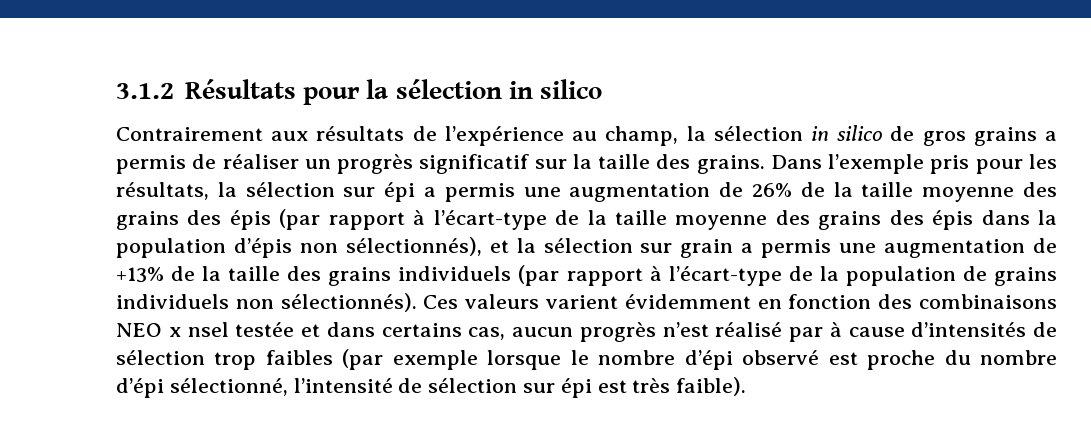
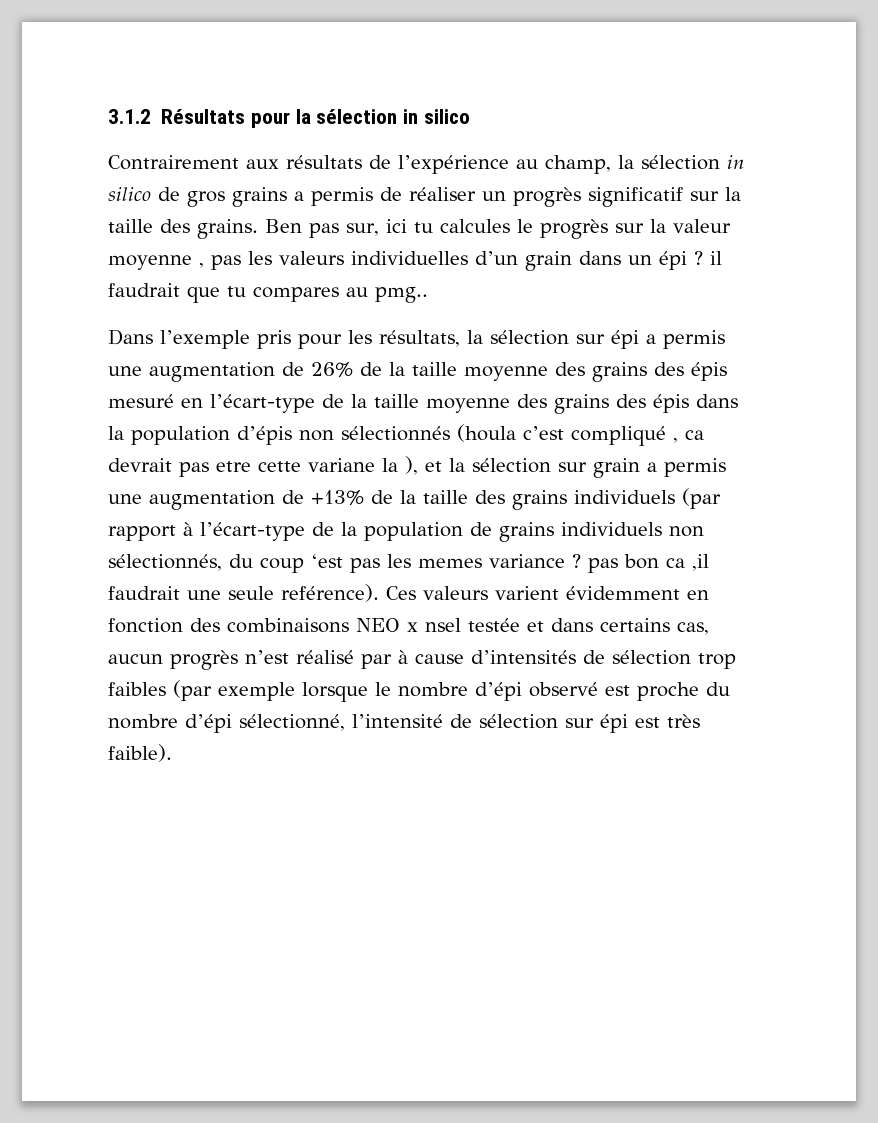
- Contrairement aux résultats de l’expérience au champ, la sélection in silico de gros grains a permis de réaliser un progrès significatif sur la taille des grains. Dans l’exemple pris pour les résultats, la sélection sur épi a permis une augmentation de 26% de la taille moyenne des grains des épis (par rapport à l’écart-type de la taille moyenne des grains des épis dans la population d’épis non sélectionnés), et la sélection sur grain a permis une augmentation de +13% de la taille des grains individuels (par rapport à l’écart-type de la population de grains individuels non sélectionnés).
+ Contrairement aux résultats de l’expérience au champ, la sélection in silico de gros grains a permis de réaliser un progrès significatif sur la taille des grains. Ben pas sur, ici tu calcules le progrès sur la valeur moyenne , pas les valeurs individuelles d’un grain dans un épi ? il faudrait que tu compares au pmg..
+ Dans l’exemple pris pour les résultats, la sélection sur épi a permis une augmentation de 26% de la taille moyenne des grains des épis mesuré en l’écart-type de la taille moyenne des grains des épis dans la population d’épis non sélectionnés (houla c’est compliqué , ca devrait pas etre cette variane la ), et la sélection sur grain a permis une augmentation de +13% de la taille des grains individuels (par rapport à l’écart-type de la population de grains individuels non sélectionnés, du coup ‘est pas les memes variance ? pas bon ca ,il faudrait une seule reférence).

